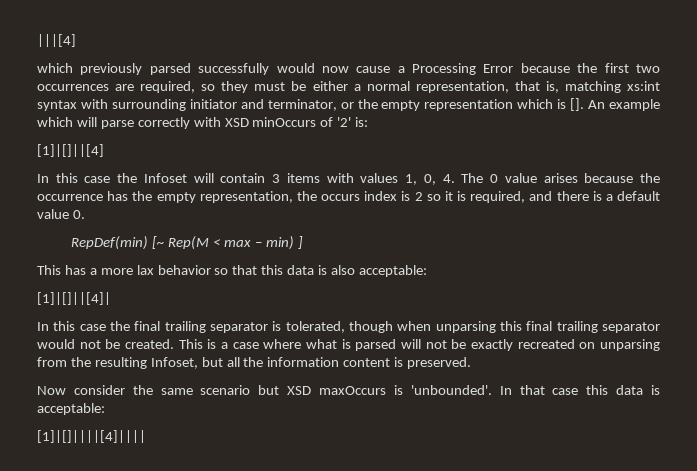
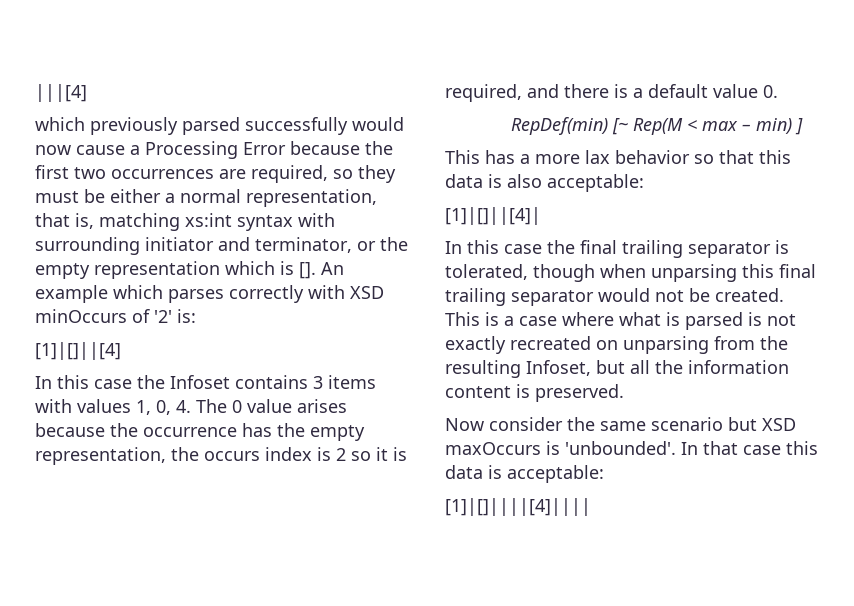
- An example which will parse correctly with XSD minOccurs of '2' is:
+ An example which parses correctly with XSD minOccurs of '2' is:
- In this case the Infoset will contain 3 items with values 1, 0, 4. The 0 value arises because the occurrence has the empty representation, the occurs index is 2 so it is required, and there is a default value 0.
+ In this case the Infoset contains 3 items with values 1, 0, 4. The 0 value arises because the occurrence has the empty representation, the occurs index is 2 so it is required, and there is a default value 0.
- This is a case where what is parsed will not be exactly recreated on unparsing from the resulting Infoset, but all the information content is preserved.
+ This is a case where what is parsed is not exactly recreated on unparsing from the resulting Infoset, but all the information content is preserved.

